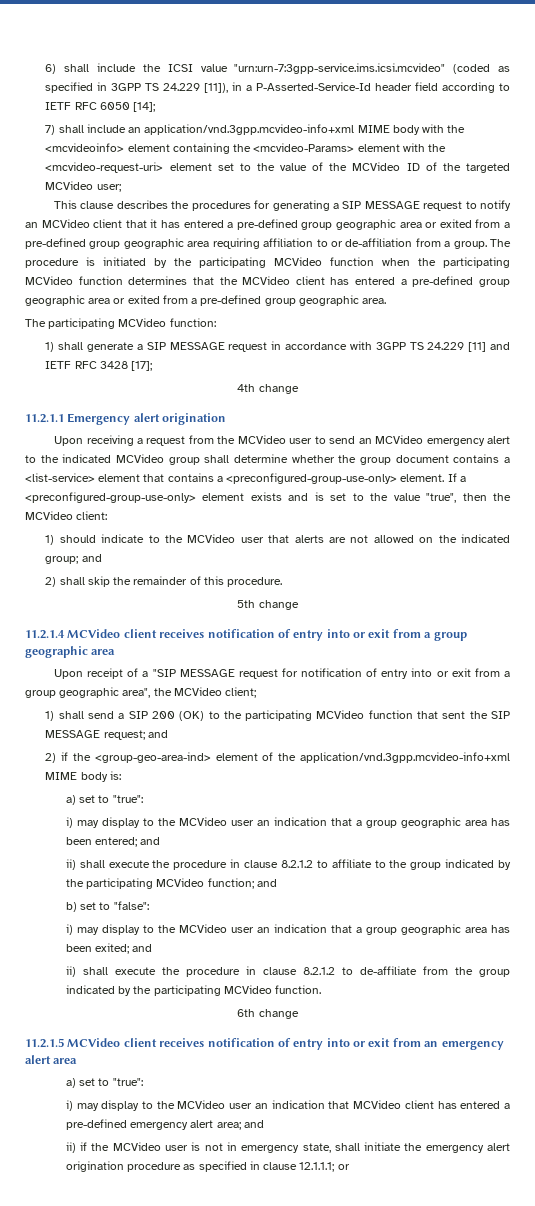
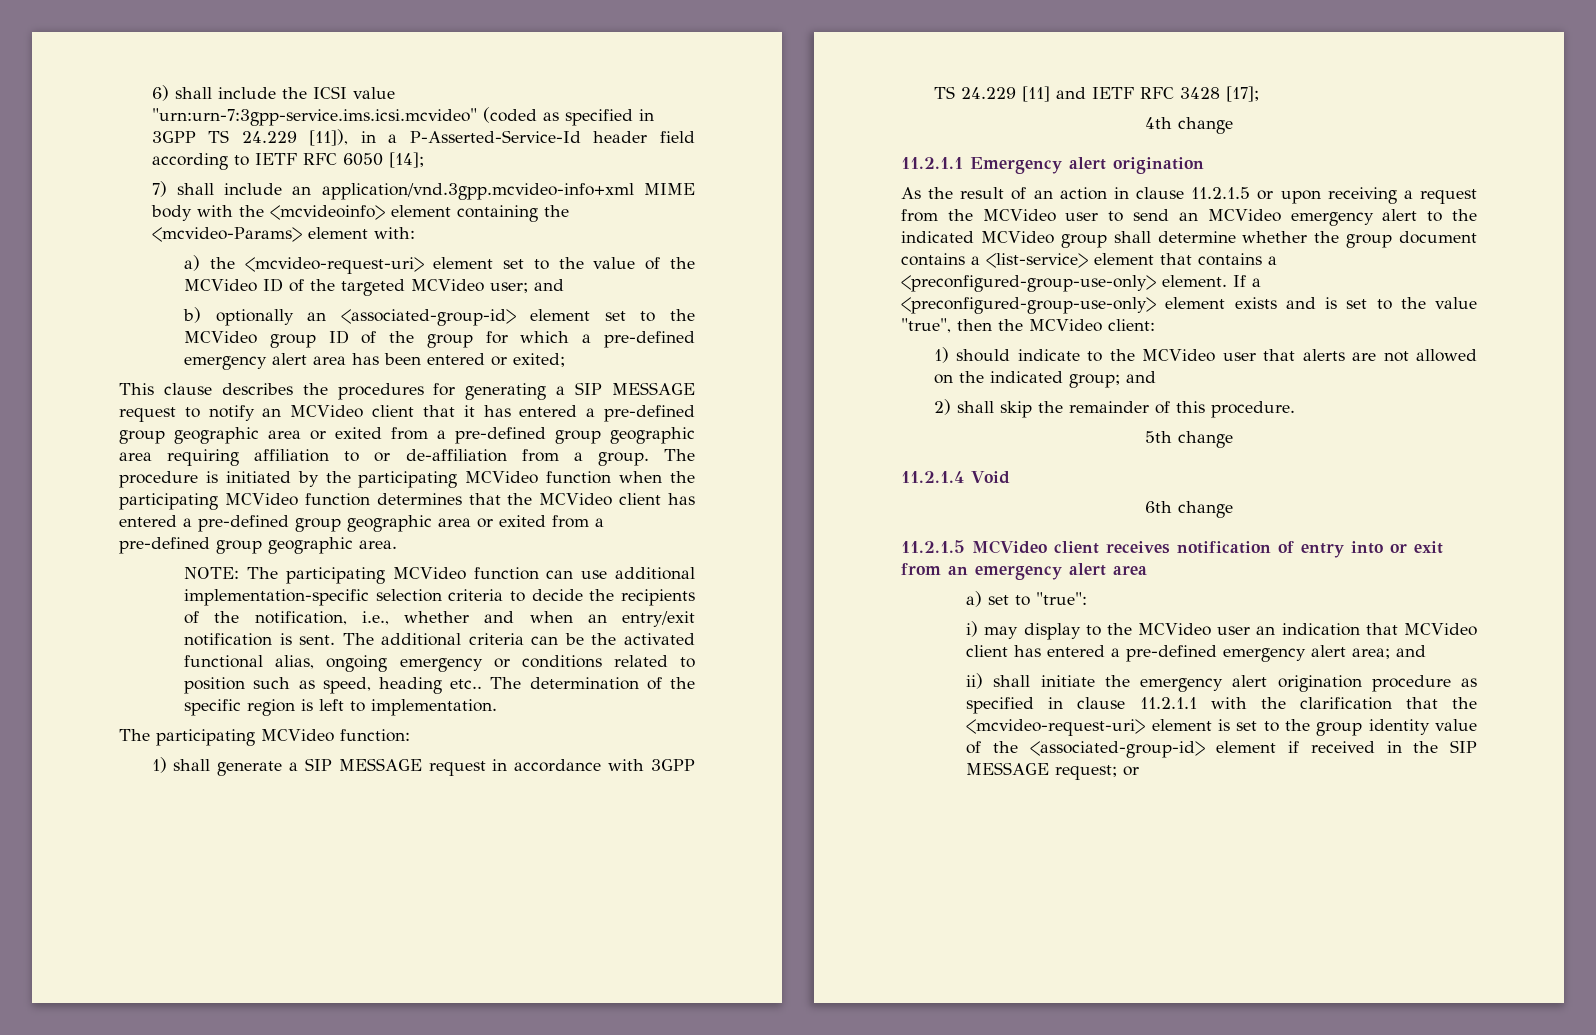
- 7) shall include an application/vnd.3gpp.mcvideo-info+xml MIME body with the <mcvideoinfo> element containing the <mcvideo-Params> element with the <mcvideo-request-uri> element set to the value of the MCVideo ID of the targeted MCVideo user;
+ 7) shall include an application/vnd.3gpp.mcvideo-info+xml MIME body with the <mcvideoinfo> element containing the <mcvideo-Params> element with:
+ a) the <mcvideo-request-uri> element set to the value of the MCVideo ID of the targeted MCVideo user; and
+ b) optionally an <associated-group-id> element set to the MCVideo group ID of the group for which a pre-defined emergency alert area has been entered or exited;
+ NOTE: The participating MCVideo function can use additional implementation-specific selection criteria to decide the recipients of the notification, i.e., whether and when an entry/exit notification is sent. The additional criteria can be the activated functional alias, ongoing emergency or conditions related to position such as speed, heading etc.. The determination of the specific region is left to implementation.
- Upon receiving a request from the MCVideo user to send an MCVideo emergency alert to the indicated MCVideo group shall determine whether the group document contains a <list-service> element that contains a <preconfigured-group-use-only> element.
+ As the result of an action in clause 11.2.1.5 or upon receiving a request from the MCVideo user to send an MCVideo emergency alert to the indicated MCVideo group shall determine whether the group document contains a <list-service> element that contains a <preconfigured-group-use-only> element.
- 11.2.1.4 MCVideo client receives notification of entry into or exit from a group geographic area
- Upon receipt of a "SIP MESSAGE request for notification of entry into or exit from a group geographic area", the MCVideo client;
- 1) shall send a SIP 200 (OK) to the participating MCVideo function that sent the SIP MESSAGE request; and
- 2) if the <group-geo-area-ind> element of the application/vnd.3gpp.mcvideo-info+xml MIME body is:
- a) set to "true":
- i) may display to the MCVideo user an indication that a group geographic area has been entered; and
- ii) shall execute the procedure in clause 8.2.1.2 to affiliate to the group indicated by the participating MCVideo function; and
- b) set to "false":
- i) may display to the MCVideo user an indication that a group geographic area has been exited; and
- ii) shall execute the procedure in clause 8.2.1.2 to de-affiliate from the group indicated by the participating MCVideo function.
+ 11.2.1.4 Void
- ii) if the MCVideo user is not in emergency state, shall initiate the emergency alert origination procedure as specified in clause 12.1.1.1; or
+ ii) shall initiate the emergency alert origination procedure as specified in clause 11.2.1.1 with the clarification that the <mcvideo-request-uri> element is set to the group identity value of the <associated-group-id> element if received in the SIP MESSAGE request; or

